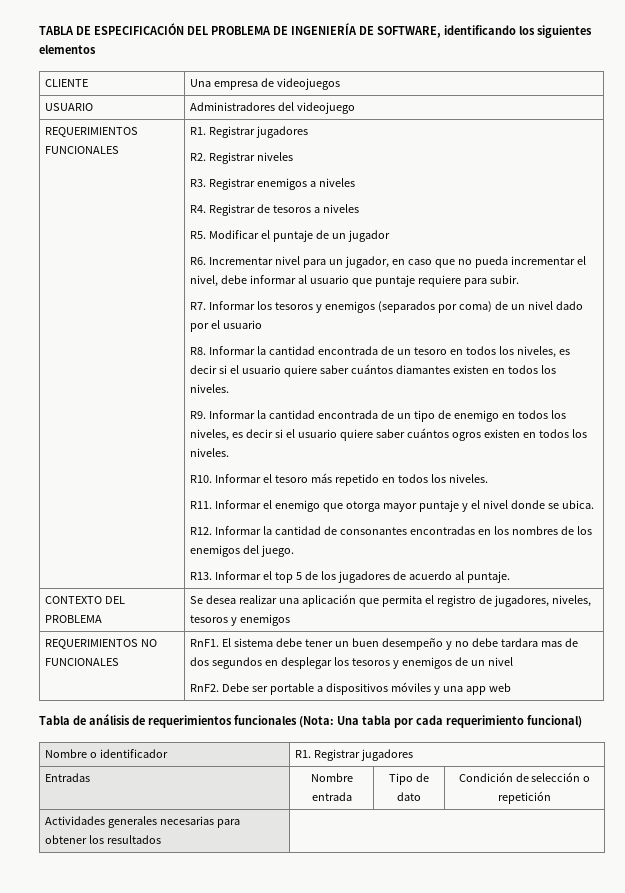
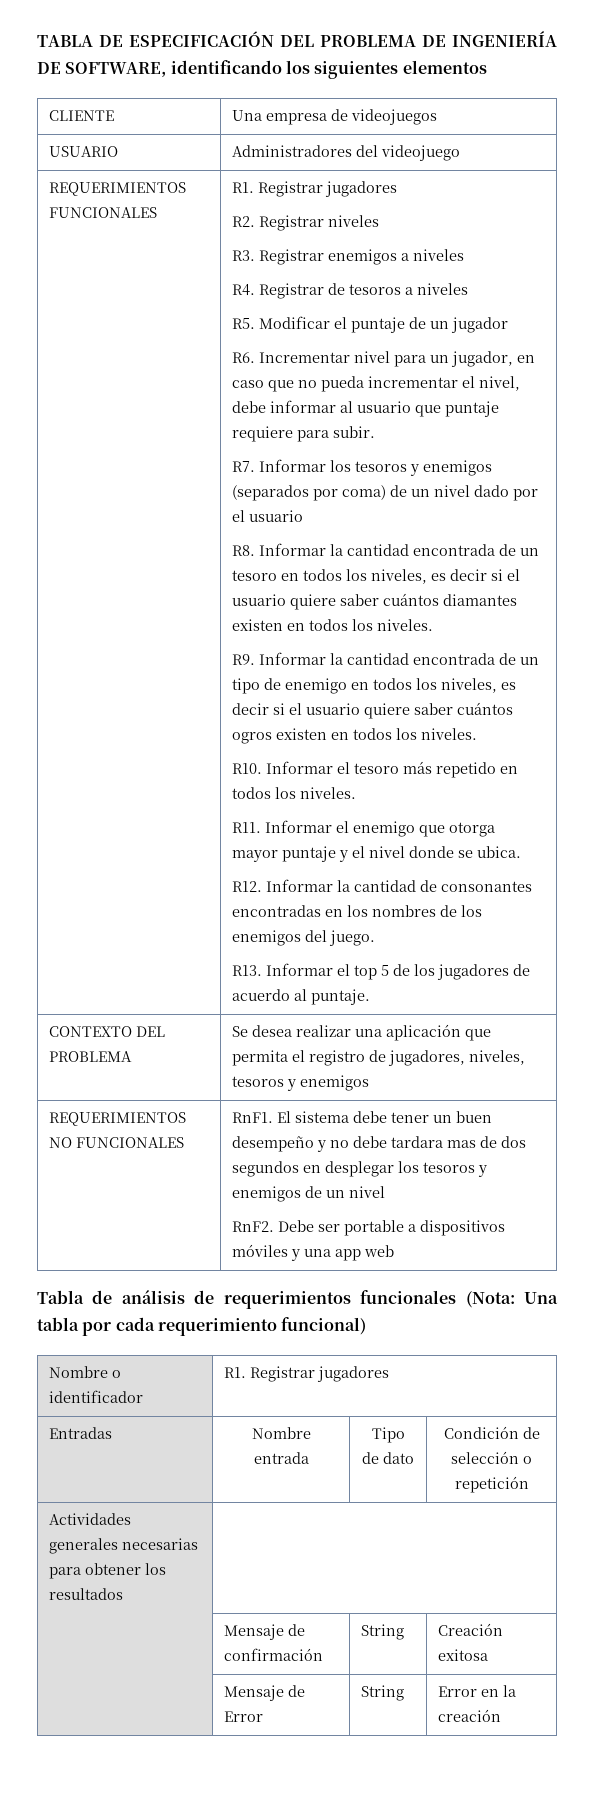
+ | Mensaje de confirmación | String | Creación exitosa
+ | Mensaje de Error | String | Error en la creación

